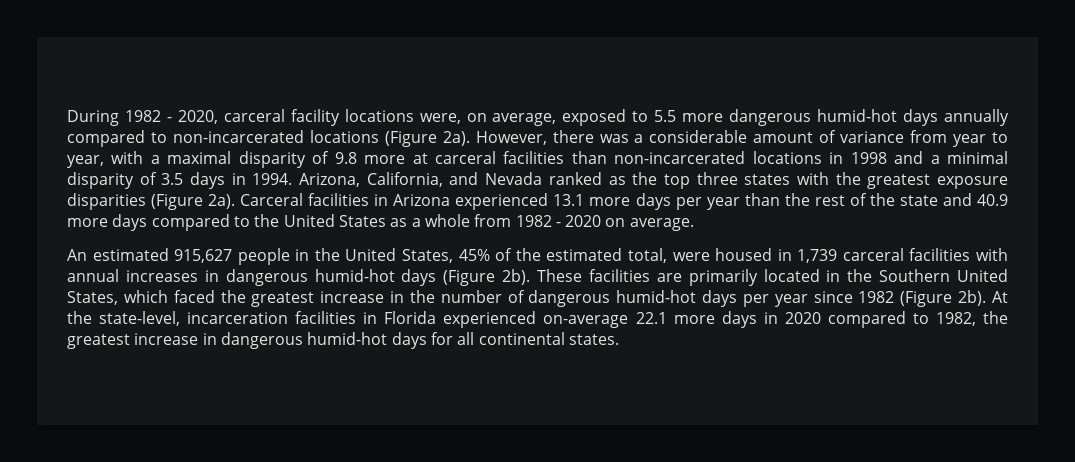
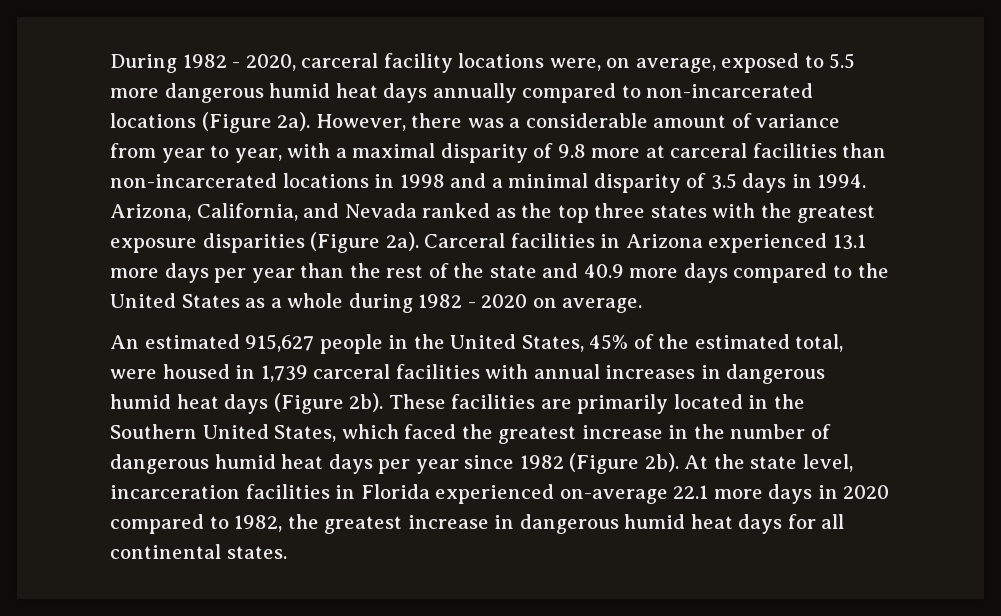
- During 1982 - 2020, carceral facility locations were, on average, exposed to 5.5 more dangerous humid-hot days annually compared to non-incarcerated locations (Figure 2a).
+ During 1982 - 2020, carceral facility locations were, on average, exposed to 5.5 more dangerous humid heat days annually compared to non-incarcerated locations (Figure 2a).
- Carceral facilities in Arizona experienced 13.1 more days per year than the rest of the state and 40.9 more days compared to the United States as a whole from 1982 - 2020 on average.
+ Carceral facilities in Arizona experienced 13.1 more days per year than the rest of the state and 40.9 more days compared to the United States as a whole during 1982 - 2020 on average.
- An estimated 915,627 people in the United States, 45% of the estimated total, were housed in 1,739 carceral facilities with annual increases in dangerous humid-hot days (Figure 2b).
+ An estimated 915,627 people in the United States, 45% of the estimated total, were housed in 1,739 carceral facilities with annual increases in dangerous humid heat days (Figure 2b).
- These facilities are primarily located in the Southern United States, which faced the greatest increase in the number of dangerous humid-hot days per year since 1982 (Figure 2b).
+ These facilities are primarily located in the Southern United States, which faced the greatest increase in the number of dangerous humid heat days per year since 1982 (Figure 2b).
- At the state-level, incarceration facilities in Florida experienced on-average 22.1 more days in 2020 compared to 1982, the greatest increase in dangerous humid-hot days for all continental states.
+ At the state level, incarceration facilities in Florida experienced on-average 22.1 more days in 2020 compared to 1982, the greatest increase in dangerous humid heat days for all continental states.

